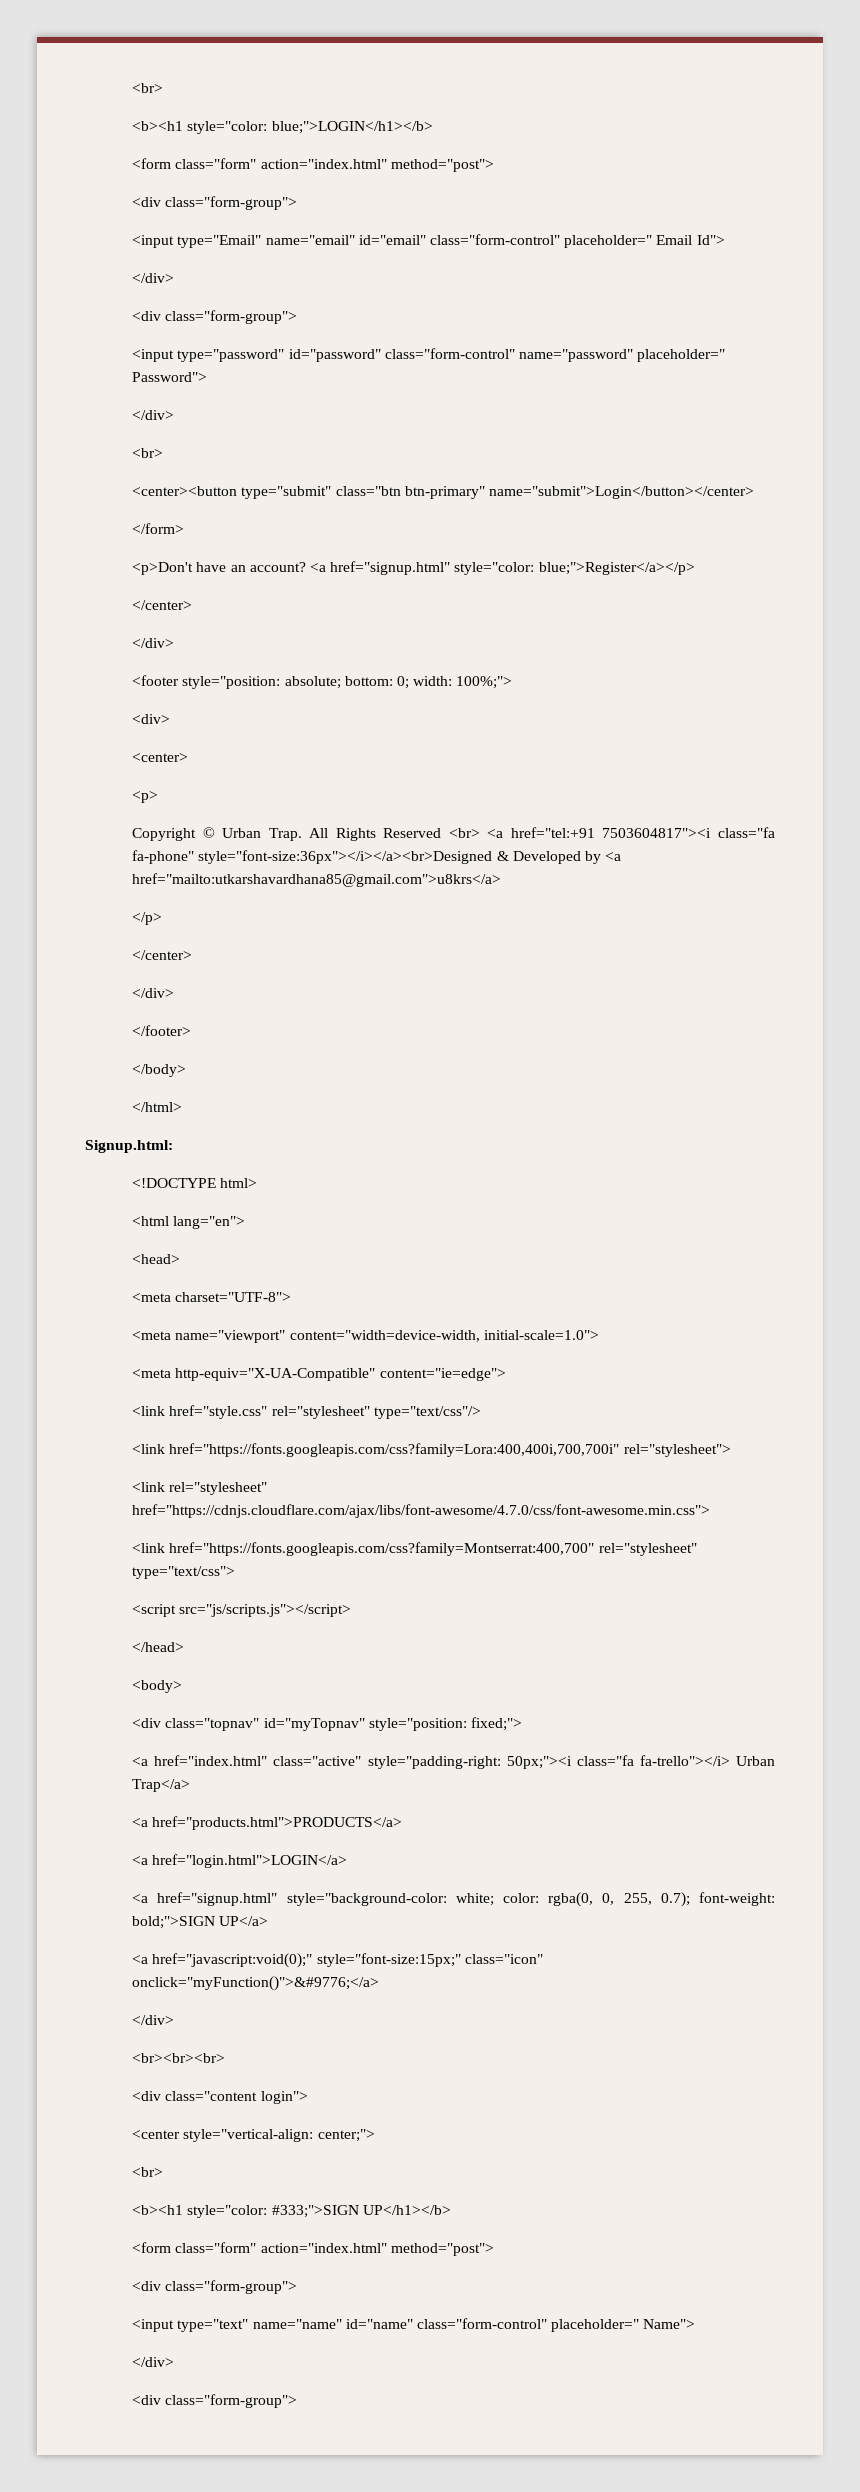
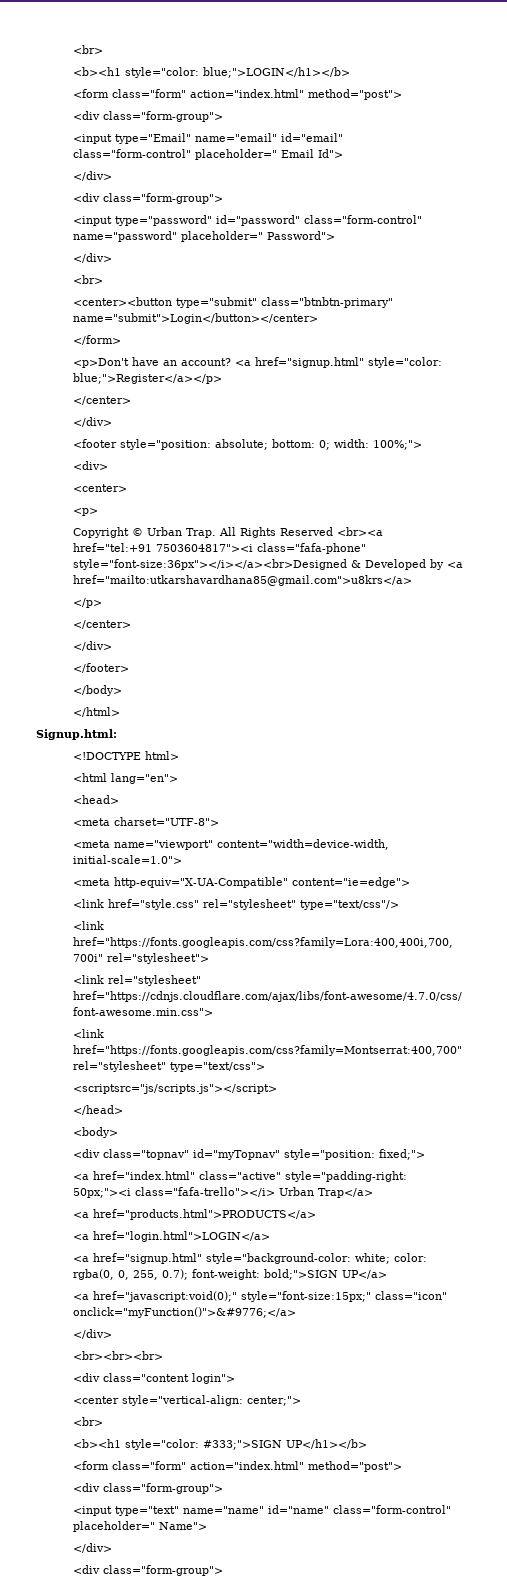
- <center><button type="submit" class="btn btn-primary" name="submit">Login</button></center>
+ <center><button type="submit" class="btnbtn-primary" name="submit">Login</button></center>
- All Rights Reserved <br> <a href="tel:+91 7503604817"><i class="fa fa-phone" style="font-size:36px"></i></a><br>Designed & Developed by <a href="mailto:utkarshavardhana85@gmail.com">u8krs</a>
+ All Rights Reserved <br><a href="tel:+91 7503604817"><i class="fafa-phone" style="font-size:36px"></i></a><br>Designed & Developed by <a href="mailto:utkarshavardhana85@gmail.com">u8krs</a>
- <script src="js/scripts.js"></script>
+ <scriptsrc="js/scripts.js"></script>
- <a href="index.html" class="active" style="padding-right: 50px;"><i class="fa fa-trello"></i> Urban Trap</a>
+ <a href="index.html" class="active" style="padding-right: 50px;"><i class="fafa-trello"></i> Urban Trap</a>

